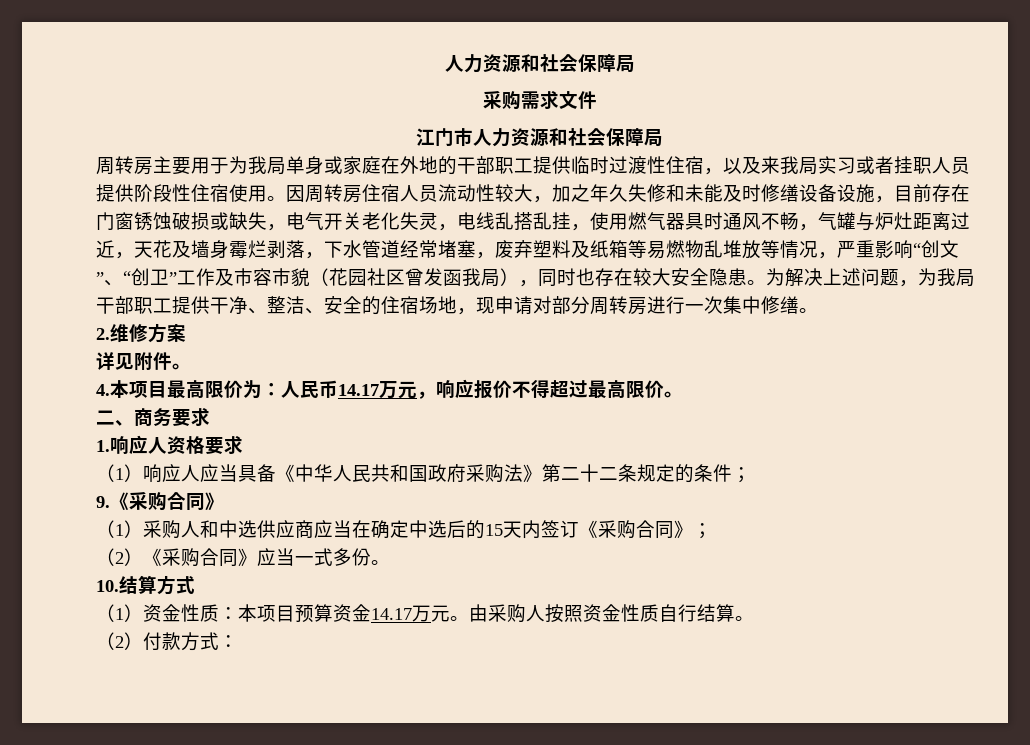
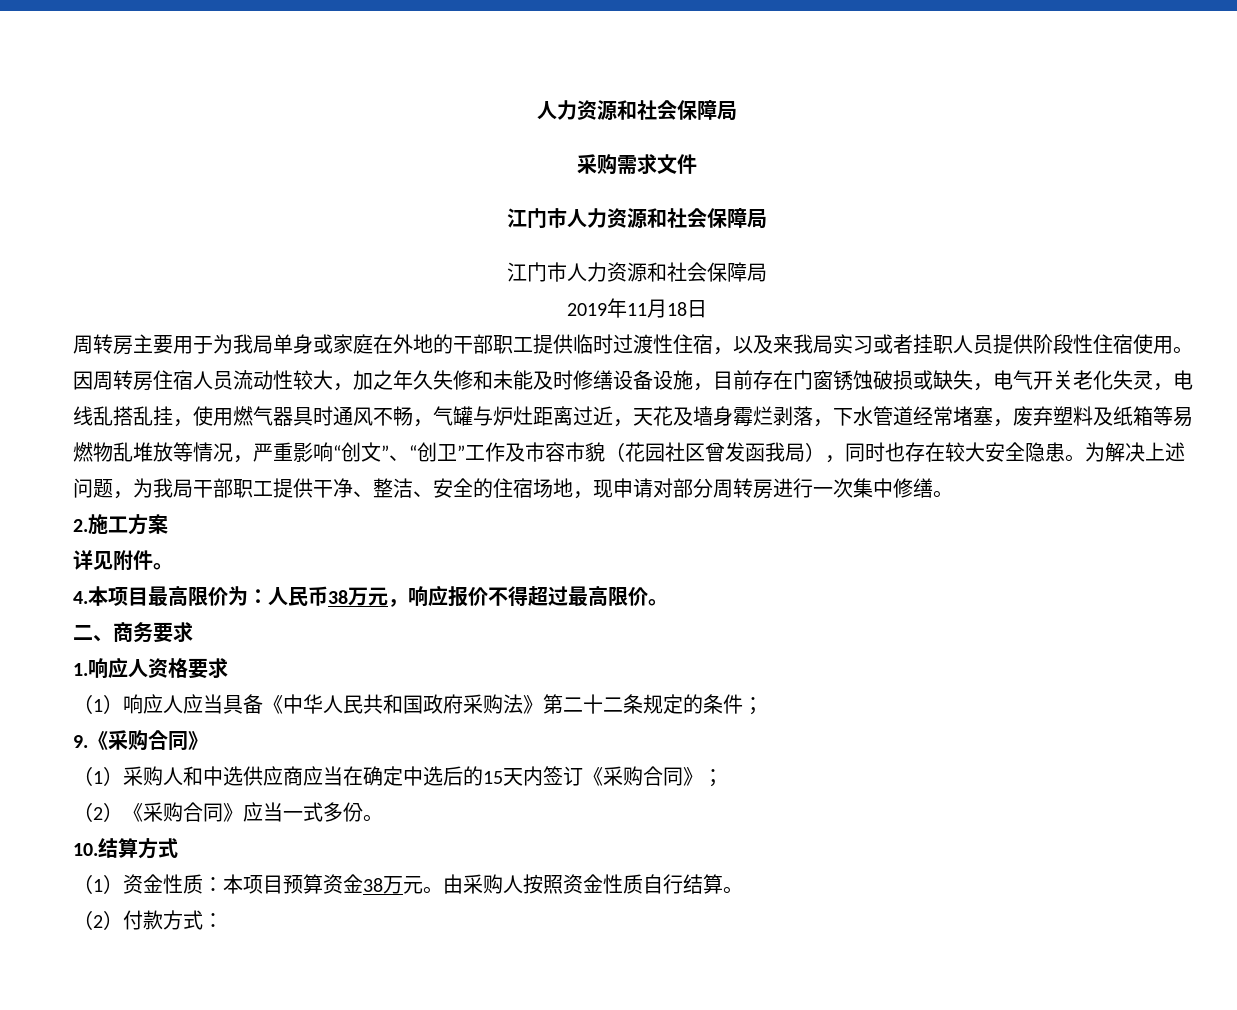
  采购需求文件
  江门市人力资源和社会保障局
+ 江门市人力资源和社会保障局
+ 2019年11月18日
- 2.维修方案
+ 2.施工方案
- 4.本项目最高限价为：人民币14.17万元，响应报价不得超过最高限价。
+ 4.本项目最高限价为：人民币38万元，响应报价不得超过最高限价。
- （1）资金性质：本项目预算资金14.17万元。
+ （1）资金性质：本项目预算资金38万元。

